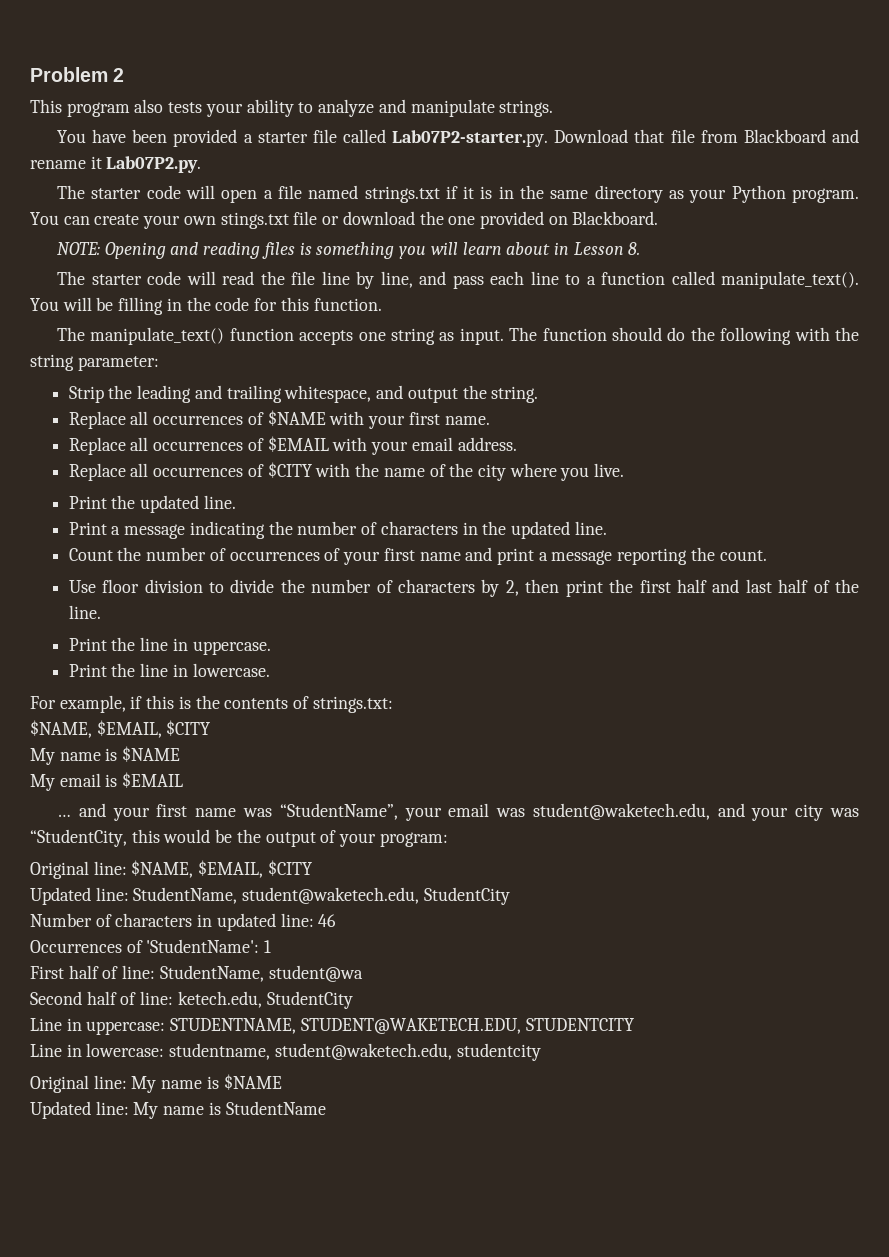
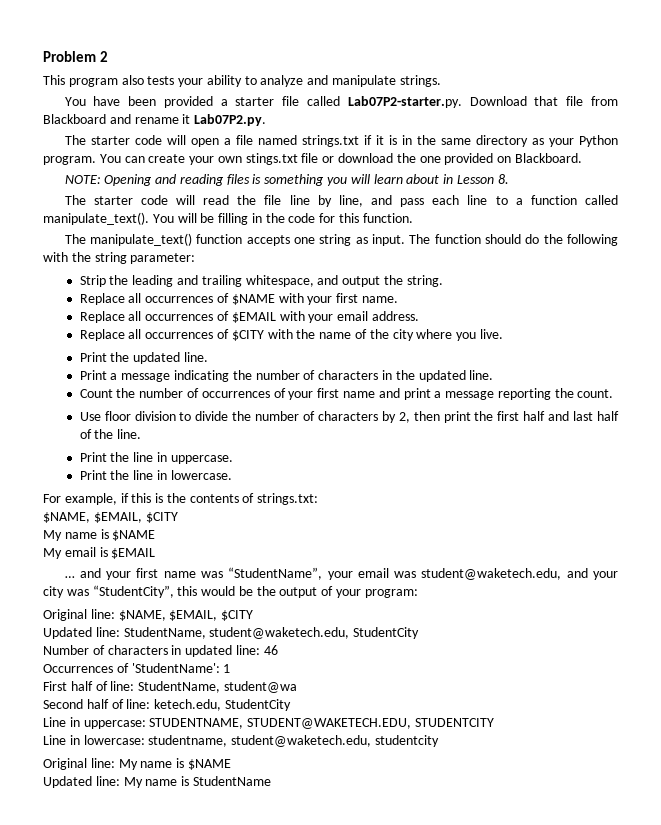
- … and your first name was “StudentName”, your email was student@waketech.edu, and your city was “StudentCity, this would be the output of your program:
+ … and your first name was “StudentName”, your email was student@waketech.edu, and your city was “StudentCity”, this would be the output of your program:

